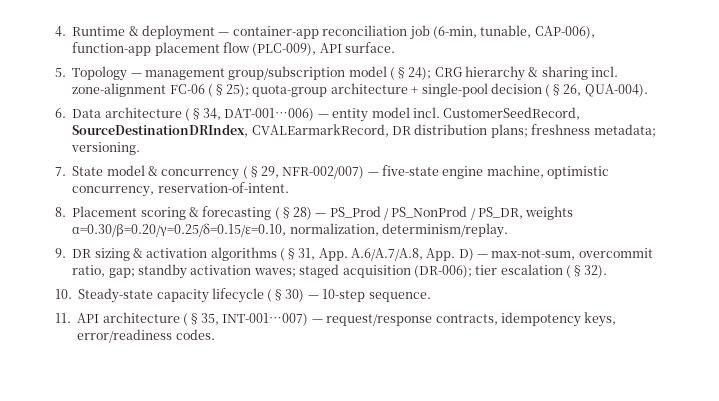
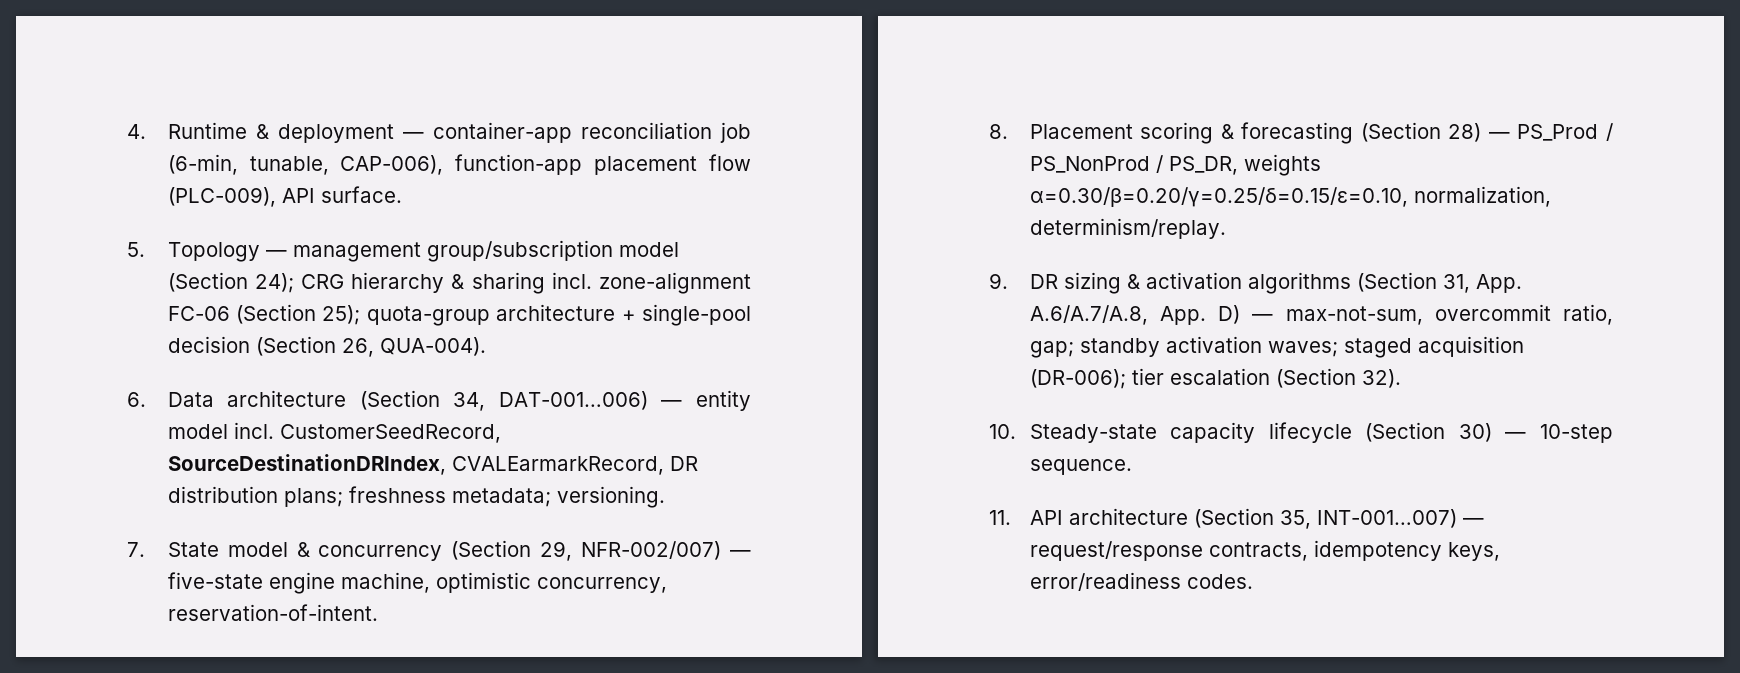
- 5. Topology — management group/subscription model (§24); CRG hierarchy & sharing incl. zone-alignment FC-06 (§25); quota-group architecture + single-pool decision (§26, QUA-004).
+ 5. Topology — management group/subscription model (Section 24); CRG hierarchy & sharing incl. zone-alignment FC-06 (Section 25); quota-group architecture + single-pool decision (Section 26, QUA-004).
- 6. Data architecture (§34, DAT-001…006) — entity model incl. CustomerSeedRecord, SourceDestinationDRIndex, CVALEarmarkRecord, DR distribution plans; freshness metadata; versioning.
+ 6. Data architecture (Section 34, DAT-001…006) — entity model incl. CustomerSeedRecord, SourceDestinationDRIndex, CVALEarmarkRecord, DR distribution plans; freshness metadata; versioning.
- 7. State model & concurrency (§29, NFR-002/007) — five-state engine machine, optimistic concurrency, reservation-of-intent.
+ 7. State model & concurrency (Section 29, NFR-002/007) — five-state engine machine, optimistic concurrency, reservation-of-intent.
- 8. Placement scoring & forecasting (§28) — PS_Prod / PS_NonProd / PS_DR, weights α=0.30/β=0.20/γ=0.25/δ=0.15/ε=0.10, normalization, determinism/replay.
+ 8. Placement scoring & forecasting (Section 28) — PS_Prod / PS_NonProd / PS_DR, weights α=0.30/β=0.20/γ=0.25/δ=0.15/ε=0.10, normalization, determinism/replay.
- 9. DR sizing & activation algorithms (§31, App. A.6/A.7/A.8, App. D) — max-not-sum, overcommit ratio, gap; standby activation waves; staged acquisition (DR-006); tier escalation (§32).
+ 9. DR sizing & activation algorithms (Section 31, App. A.6/A.7/A.8, App. D) — max-not-sum, overcommit ratio, gap; standby activation waves; staged acquisition (DR-006); tier escalation (Section 32).
- 10. Steady-state capacity lifecycle (§30) — 10-step sequence.
+ 10. Steady-state capacity lifecycle (Section 30) — 10-step sequence.
- 11. API architecture (§35, INT-001…007) — request/response contracts, idempotency keys, error/readiness codes.
+ 11. API architecture (Section 35, INT-001…007) — request/response contracts, idempotency keys, error/readiness codes.

